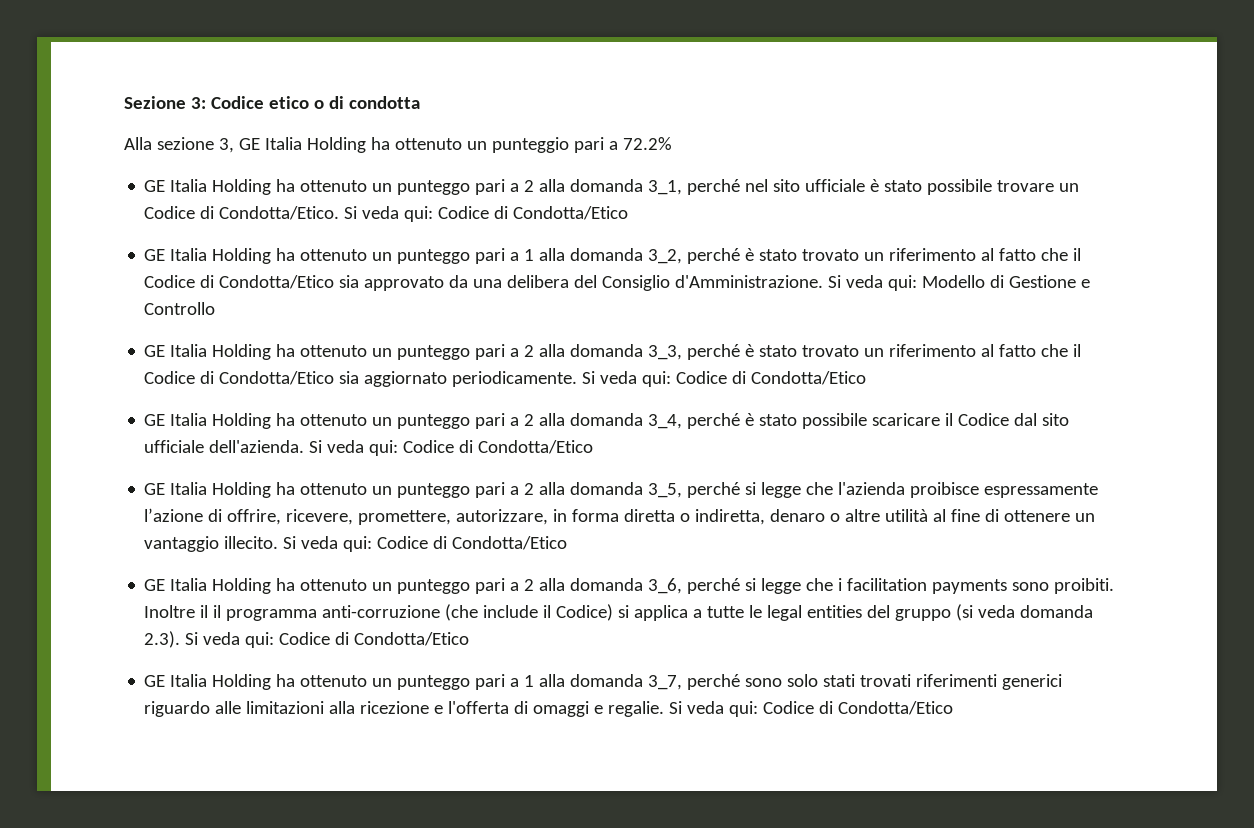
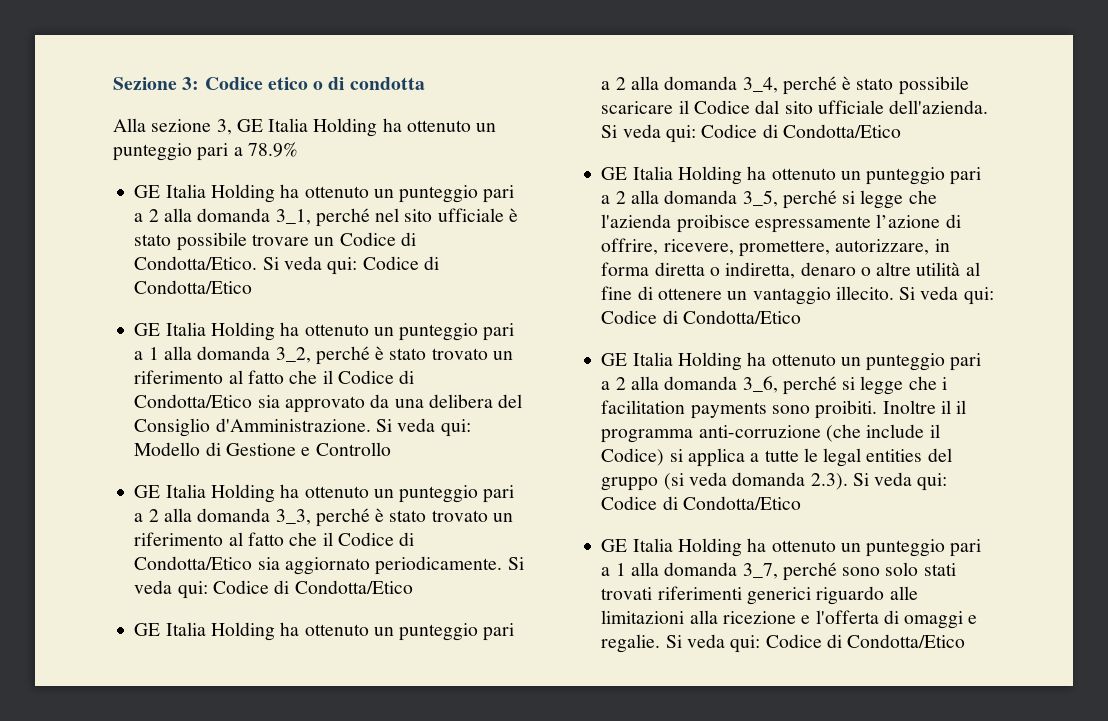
- Alla sezione 3, GE Italia Holding ha ottenuto un punteggio pari a 72.2%
- GE Italia Holding ha ottenuto un punteggo pari a 2 alla domanda 3_1, perché nel sito ufficiale è stato possibile trovare un Codice di Condotta/Etico.
+ Alla sezione 3, GE Italia Holding ha ottenuto un punteggio pari a 78.9%
+ GE Italia Holding ha ottenuto un punteggio pari a 2 alla domanda 3_1, perché nel sito ufficiale è stato possibile trovare un Codice di Condotta/Etico.
- GE Italia Holding ha ottenuto un punteggo pari a 1 alla domanda 3_2, perché è stato trovato un riferimento al fatto che il Codice di Condotta/Etico sia approvato da una delibera del Consiglio d'Amministrazione.
+ GE Italia Holding ha ottenuto un punteggio pari a 1 alla domanda 3_2, perché è stato trovato un riferimento al fatto che il Codice di Condotta/Etico sia approvato da una delibera del Consiglio d'Amministrazione.
- GE Italia Holding ha ottenuto un punteggo pari a 2 alla domanda 3_3, perché è stato trovato un riferimento al fatto che il Codice di Condotta/Etico sia aggiornato periodicamente.
+ GE Italia Holding ha ottenuto un punteggio pari a 2 alla domanda 3_3, perché è stato trovato un riferimento al fatto che il Codice di Condotta/Etico sia aggiornato periodicamente.
- GE Italia Holding ha ottenuto un punteggo pari a 2 alla domanda 3_4, perché è stato possibile scaricare il Codice dal sito ufficiale dell'azienda.
+ GE Italia Holding ha ottenuto un punteggio pari a 2 alla domanda 3_4, perché è stato possibile scaricare il Codice dal sito ufficiale dell'azienda.
- GE Italia Holding ha ottenuto un punteggo pari a 2 alla domanda 3_5, perché si legge che l'azienda proibisce espressamente l’azione di offrire, ricevere, promettere, autorizzare, in forma diretta o indiretta, denaro o altre utilità al fine di ottenere un vantaggio illecito.
+ GE Italia Holding ha ottenuto un punteggio pari a 2 alla domanda 3_5, perché si legge che l'azienda proibisce espressamente l’azione di offrire, ricevere, promettere, autorizzare, in forma diretta o indiretta, denaro o altre utilità al fine di ottenere un vantaggio illecito.
- GE Italia Holding ha ottenuto un punteggo pari a 2 alla domanda 3_6, perché si legge che i facilitation payments sono proibiti.
+ GE Italia Holding ha ottenuto un punteggio pari a 2 alla domanda 3_6, perché si legge che i facilitation payments sono proibiti.
- GE Italia Holding ha ottenuto un punteggo pari a 1 alla domanda 3_7, perché sono solo stati trovati riferimenti generici riguardo alle limitazioni alla ricezione e l'offerta di omaggi e regalie.
+ GE Italia Holding ha ottenuto un punteggio pari a 1 alla domanda 3_7, perché sono solo stati trovati riferimenti generici riguardo alle limitazioni alla ricezione e l'offerta di omaggi e regalie.

